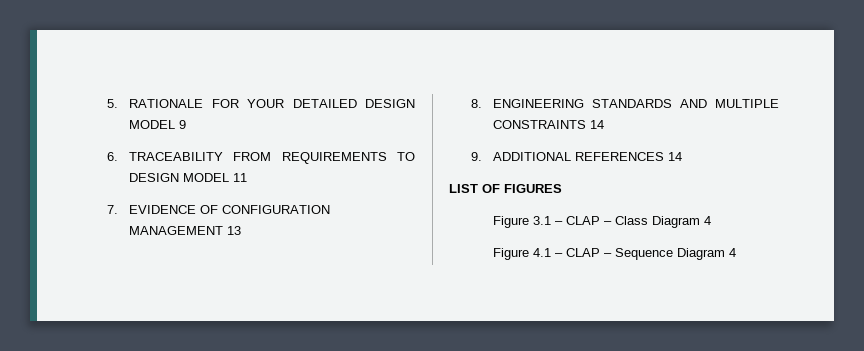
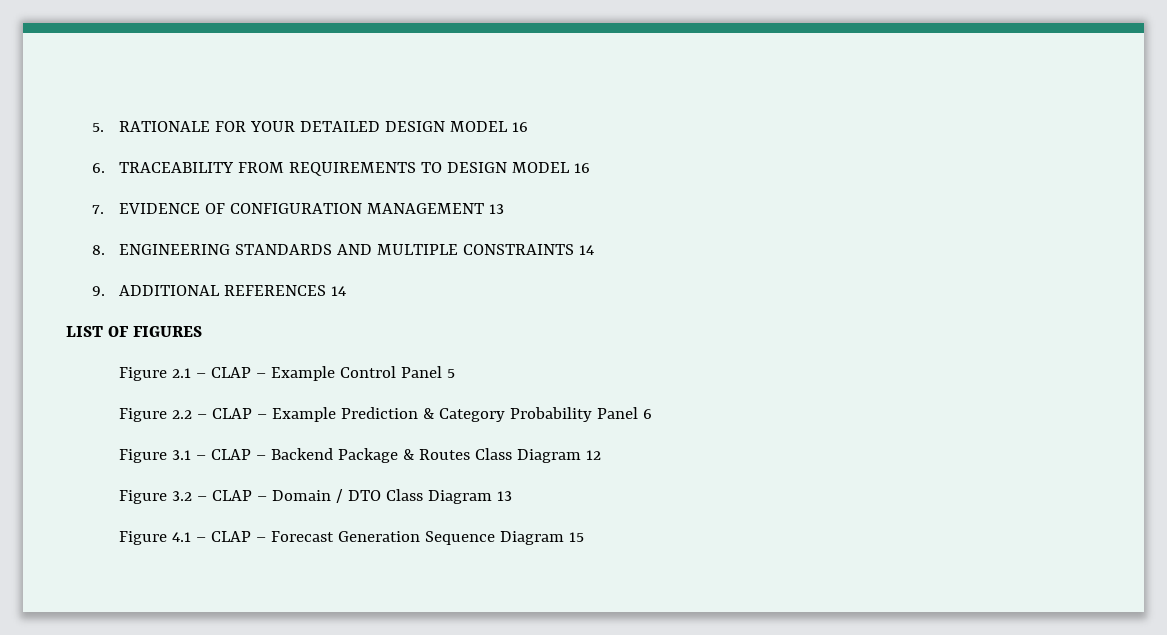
- 5. RATIONALE FOR YOUR DETAILED DESIGN MODEL 9
+ 5. RATIONALE FOR YOUR DETAILED DESIGN MODEL 16
- 6. TRACEABILITY FROM REQUIREMENTS TO DESIGN MODEL 11
+ 6. TRACEABILITY FROM REQUIREMENTS TO DESIGN MODEL 16
+ Figure 2.1 – CLAP – Example Control Panel 5
+ Figure 2.2 – CLAP – Example Prediction & Category Probability Panel 6
- Figure 3.1 – CLAP – Class Diagram 4
+ Figure 3.1 – CLAP – Backend Package & Routes Class Diagram 12
+ Figure 3.2 – CLAP – Domain / DTO Class Diagram 13
- Figure 4.1 – CLAP – Sequence Diagram 4
+ Figure 4.1 – CLAP – Forecast Generation Sequence Diagram 15

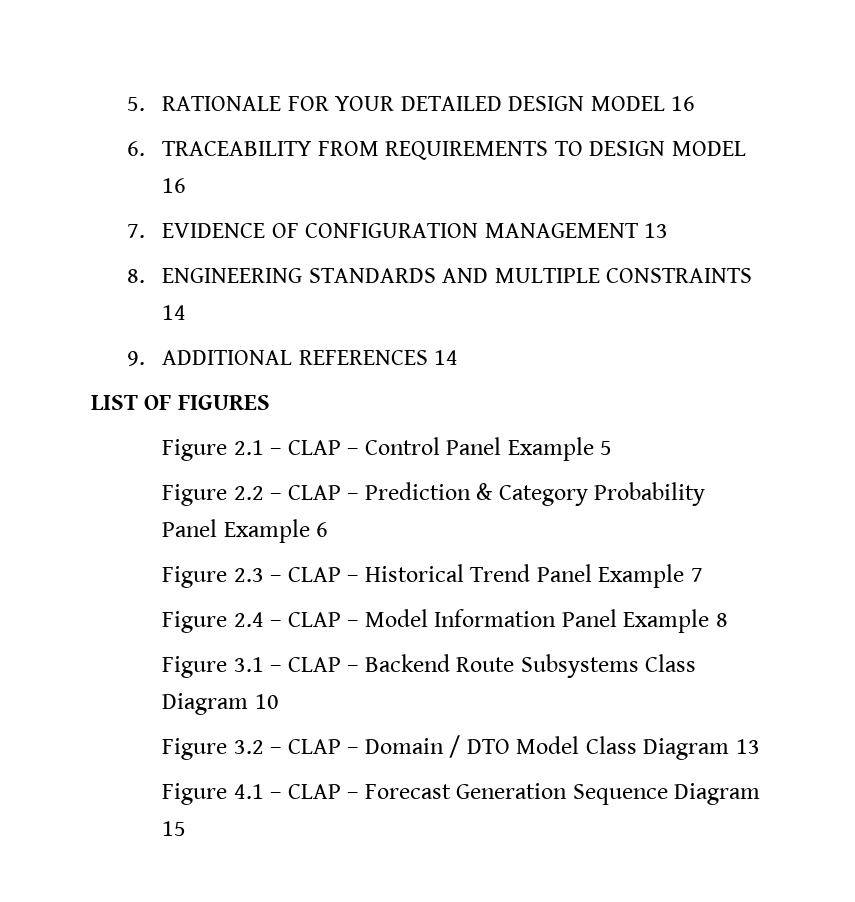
- Figure 2.1 – CLAP – Example Control Panel 5
+ Figure 2.1 – CLAP – Control Panel Example 5
- Figure 2.2 – CLAP – Example Prediction & Category Probability Panel 6
+ Figure 2.2 – CLAP – Prediction & Category Probability Panel Example 6
+ Figure 2.3 – CLAP – Historical Trend Panel Example 7
+ Figure 2.4 – CLAP – Model Information Panel Example 8
- Figure 3.1 – CLAP – Backend Package & Routes Class Diagram 12
+ Figure 3.1 – CLAP – Backend Route Subsystems Class Diagram 10
- Figure 3.2 – CLAP – Domain / DTO Class Diagram 13
+ Figure 3.2 – CLAP – Domain / DTO Model Class Diagram 13

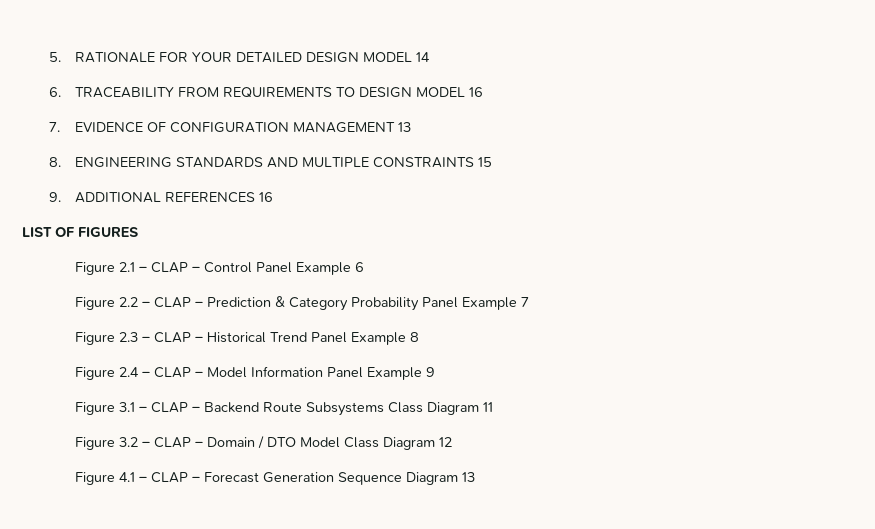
- 5. RATIONALE FOR YOUR DETAILED DESIGN MODEL 16
+ 5. RATIONALE FOR YOUR DETAILED DESIGN MODEL 14
- 8. ENGINEERING STANDARDS AND MULTIPLE CONSTRAINTS 14
+ 8. ENGINEERING STANDARDS AND MULTIPLE CONSTRAINTS 15
- 9. ADDITIONAL REFERENCES 14
+ 9. ADDITIONAL REFERENCES 16
- Figure 2.1 – CLAP – Control Panel Example 5
+ Figure 2.1 – CLAP – Control Panel Example 6
- Figure 2.2 – CLAP – Prediction & Category Probability Panel Example 6
+ Figure 2.2 – CLAP – Prediction & Category Probability Panel Example 7
- Figure 2.3 – CLAP – Historical Trend Panel Example 7
+ Figure 2.3 – CLAP – Historical Trend Panel Example 8
- Figure 2.4 – CLAP – Model Information Panel Example 8
+ Figure 2.4 – CLAP – Model Information Panel Example 9
- Figure 3.1 – CLAP – Backend Route Subsystems Class Diagram 10
+ Figure 3.1 – CLAP – Backend Route Subsystems Class Diagram 11
- Figure 3.2 – CLAP – Domain / DTO Model Class Diagram 13
+ Figure 3.2 – CLAP – Domain / DTO Model Class Diagram 12
- Figure 4.1 – CLAP – Forecast Generation Sequence Diagram 15
+ Figure 4.1 – CLAP – Forecast Generation Sequence Diagram 13

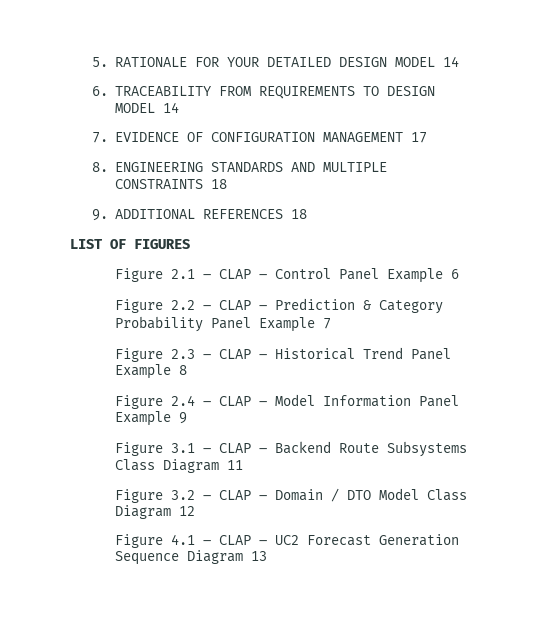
- 6. TRACEABILITY FROM REQUIREMENTS TO DESIGN MODEL 16
+ 6. TRACEABILITY FROM REQUIREMENTS TO DESIGN MODEL 14
- 7. EVIDENCE OF CONFIGURATION MANAGEMENT 13
+ 7. EVIDENCE OF CONFIGURATION MANAGEMENT 17
- 8. ENGINEERING STANDARDS AND MULTIPLE CONSTRAINTS 15
+ 8. ENGINEERING STANDARDS AND MULTIPLE CONSTRAINTS 18
- 9. ADDITIONAL REFERENCES 16
+ 9. ADDITIONAL REFERENCES 18
- Figure 4.1 – CLAP – Forecast Generation Sequence Diagram 13
+ Figure 4.1 – CLAP – UC2 Forecast Generation Sequence Diagram 13

